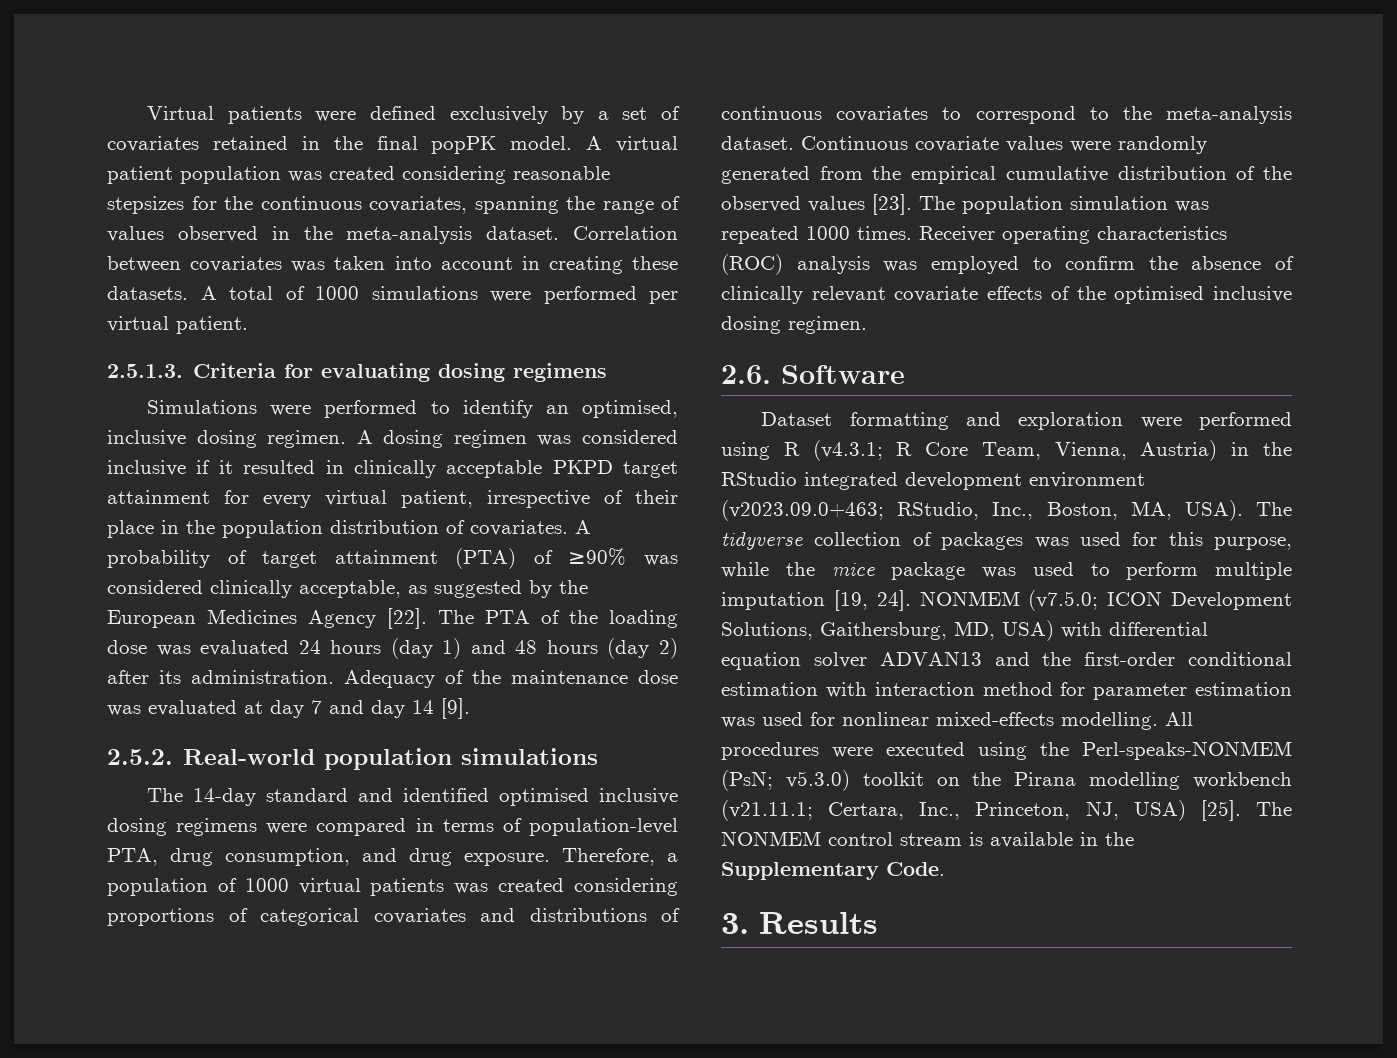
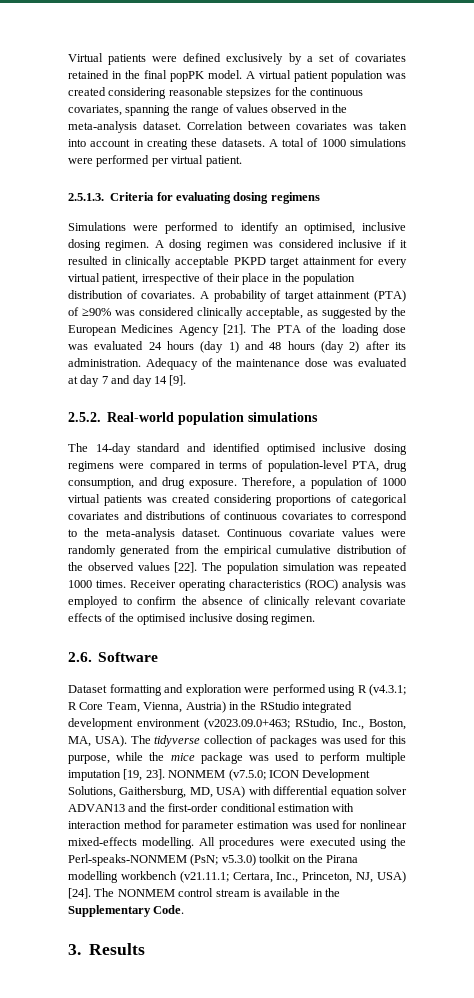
- A probability of target attainment (PTA) of ≥90% was considered clinically acceptable, as suggested by the European Medicines Agency [22].
+ A probability of target attainment (PTA) of ≥90% was considered clinically acceptable, as suggested by the European Medicines Agency [21].
- Continuous covariate values were randomly generated from the empirical cumulative distribution of the observed values [23].
+ Continuous covariate values were randomly generated from the empirical cumulative distribution of the observed values [22].
- The tidyverse collection of packages was used for this purpose, while the mice package was used to perform multiple imputation [19, 24].
+ The tidyverse collection of packages was used for this purpose, while the mice package was used to perform multiple imputation [19, 23].
- All procedures were executed using the Perl-speaks-NONMEM (PsN; v5.3.0) toolkit on the Pirana modelling workbench (v21.11.1; Certara, Inc., Princeton, NJ, USA) [25].
+ All procedures were executed using the Perl-speaks-NONMEM (PsN; v5.3.0) toolkit on the Pirana modelling workbench (v21.11.1; Certara, Inc., Princeton, NJ, USA) [24].

